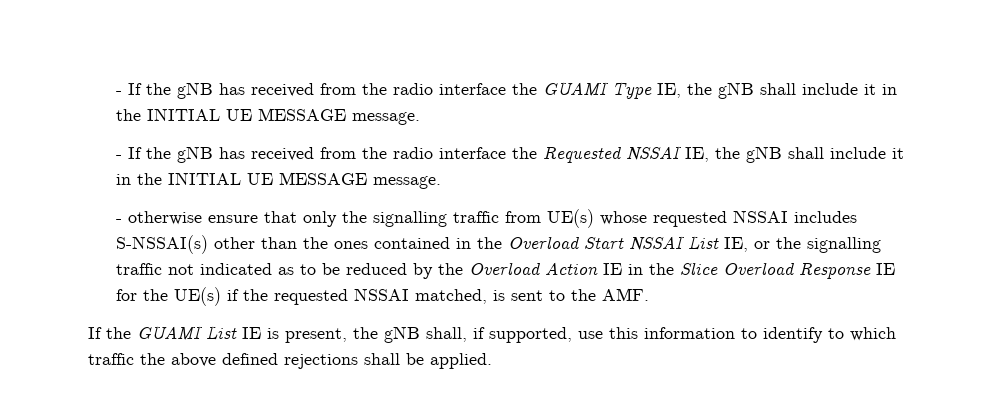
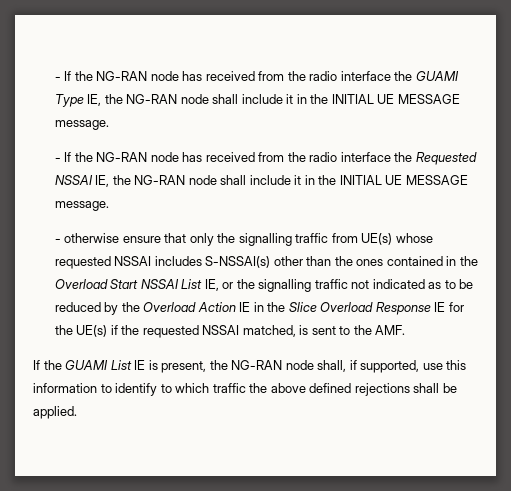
- - If the gNB has received from the radio interface the GUAMI Type IE, the gNB shall include it in the INITIAL UE MESSAGE message.
+ - If the NG-RAN node has received from the radio interface the GUAMI Type IE, the NG-RAN node shall include it in the INITIAL UE MESSAGE message.
- - If the gNB has received from the radio interface the Requested NSSAI IE, the gNB shall include it in the INITIAL UE MESSAGE message.
+ - If the NG-RAN node has received from the radio interface the Requested NSSAI IE, the NG-RAN node shall include it in the INITIAL UE MESSAGE message.
- If the GUAMI List IE is present, the gNB shall, if supported, use this information to identify to which traffic the above defined rejections shall be applied.
+ If the GUAMI List IE is present, the NG-RAN node shall, if supported, use this information to identify to which traffic the above defined rejections shall be applied.

